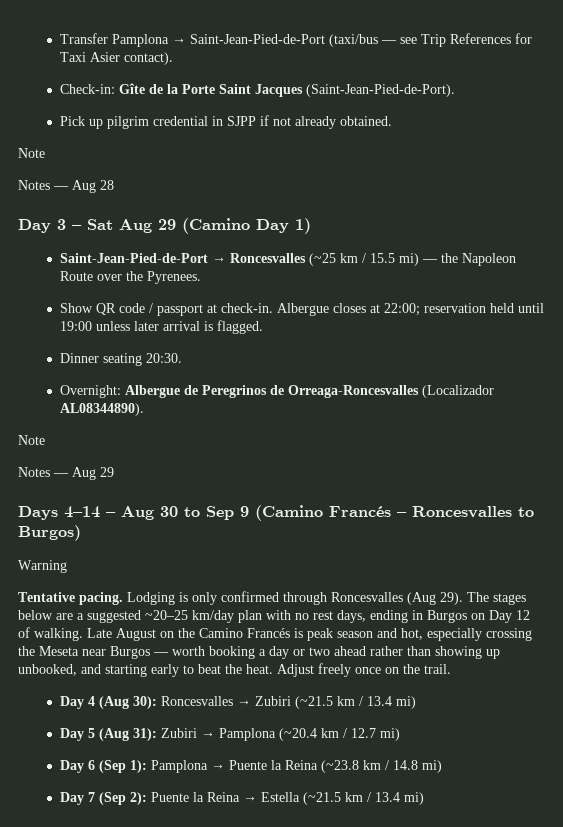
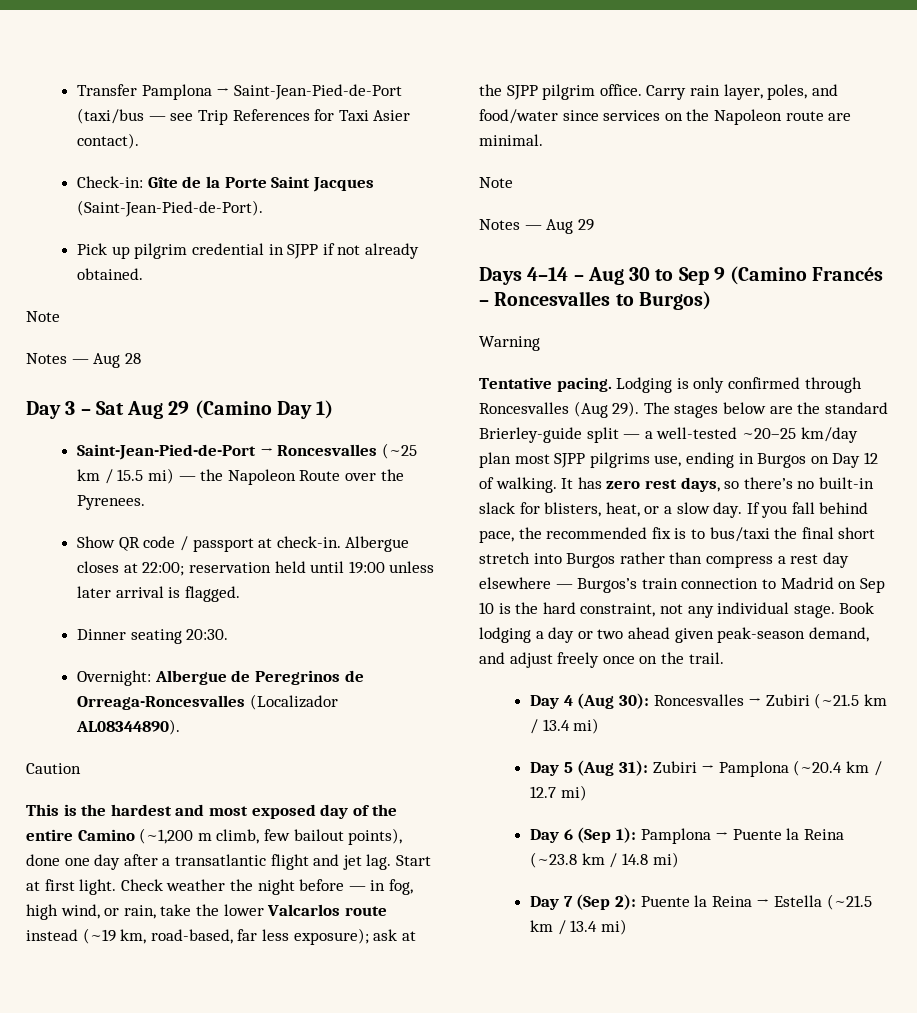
+ Caution
+ This is the hardest and most exposed day of the entire Camino (~1,200 m climb, few bailout points), done one day after a transatlantic flight and jet lag. Start at first light. Check weather the night before — in fog, high wind, or rain, take the lower Valcarlos route instead (~19 km, road-based, far less exposure); ask at the SJPP pilgrim office. Carry rain layer, poles, and food/water since services on the Napoleon route are minimal.
- The stages below are a suggested ~20–25 km/day plan with no rest days, ending in Burgos on Day 12 of walking.
+ The stages below are the standard Brierley-guide split — a well-tested ~20–25 km/day plan most SJPP pilgrims use, ending in Burgos on Day 12 of walking.
- Late August on the Camino Francés is peak season and hot, especially crossing the Meseta near Burgos — worth booking a day or two ahead rather than showing up unbooked, and starting early to beat the heat. Adjust freely once on the trail.
+ It has zero rest days, so there’s no built-in slack for blisters, heat, or a slow day. If you fall behind pace, the recommended fix is to bus/taxi the final short stretch into Burgos rather than compress a rest day elsewhere — Burgos’s train connection to Madrid on Sep 10 is the hard constraint, not any individual stage. Book lodging a day or two ahead given peak-season demand, and adjust freely once on the trail.

